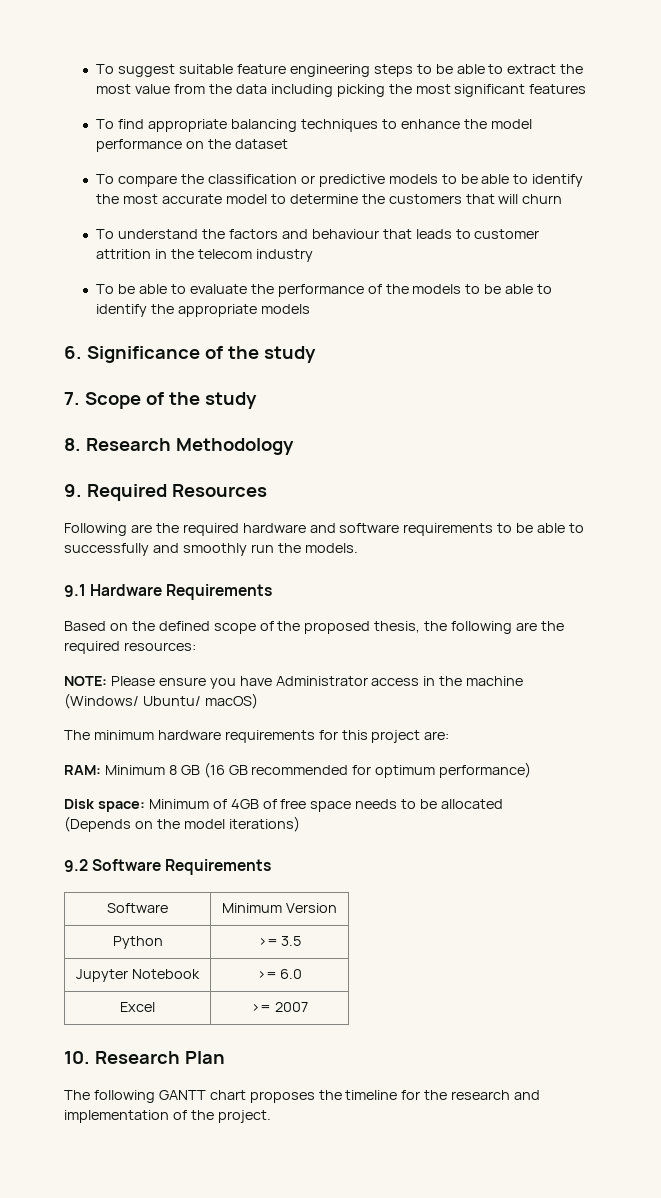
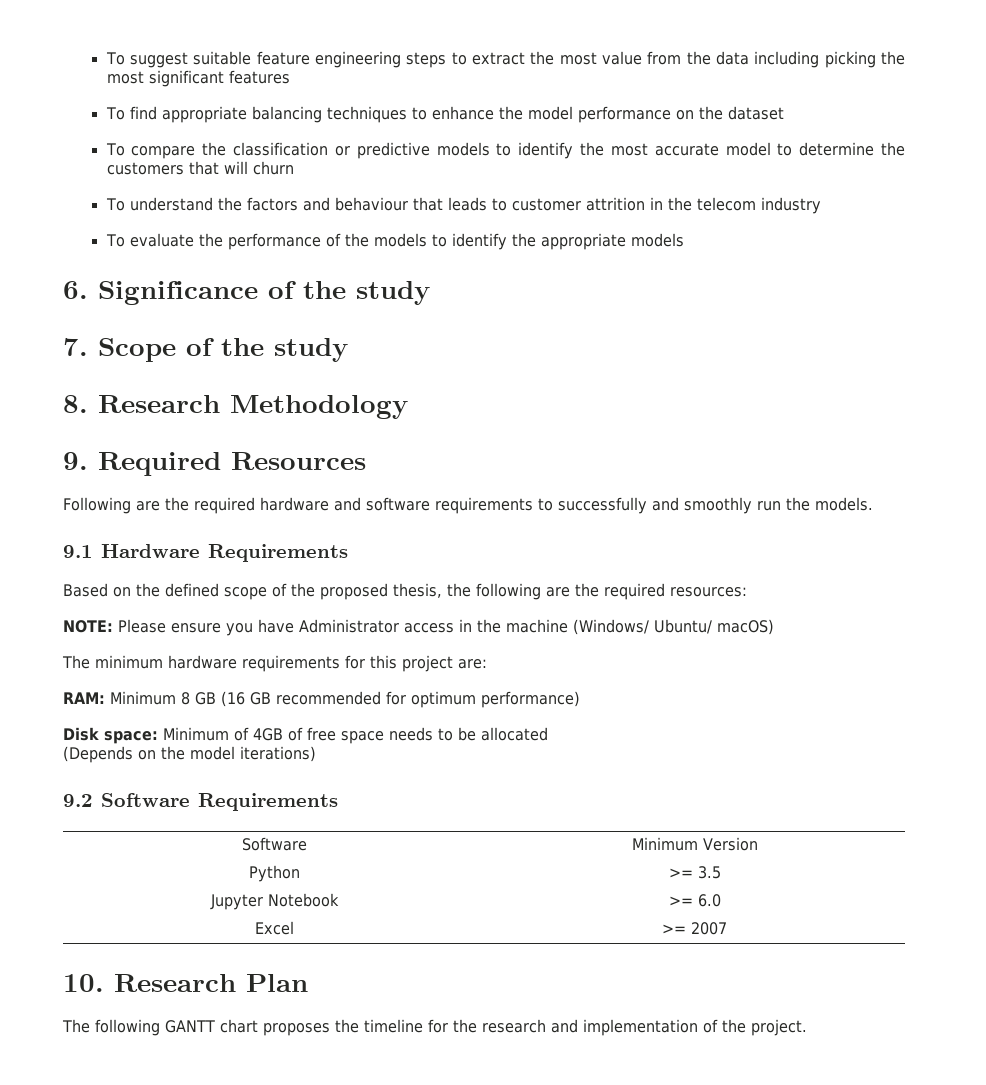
- To suggest suitable feature engineering steps to be able to extract the most value from the data including picking the most significant features
+ To suggest suitable feature engineering steps to extract the most value from the data including picking the most significant features
- To compare the classification or predictive models to be able to identify the most accurate model to determine the customers that will churn
+ To compare the classification or predictive models to identify the most accurate model to determine the customers that will churn
- To be able to evaluate the performance of the models to be able to identify the appropriate models
+ To evaluate the performance of the models to identify the appropriate models
- Following are the required hardware and software requirements to be able to successfully and smoothly run the models.
+ Following are the required hardware and software requirements to successfully and smoothly run the models.

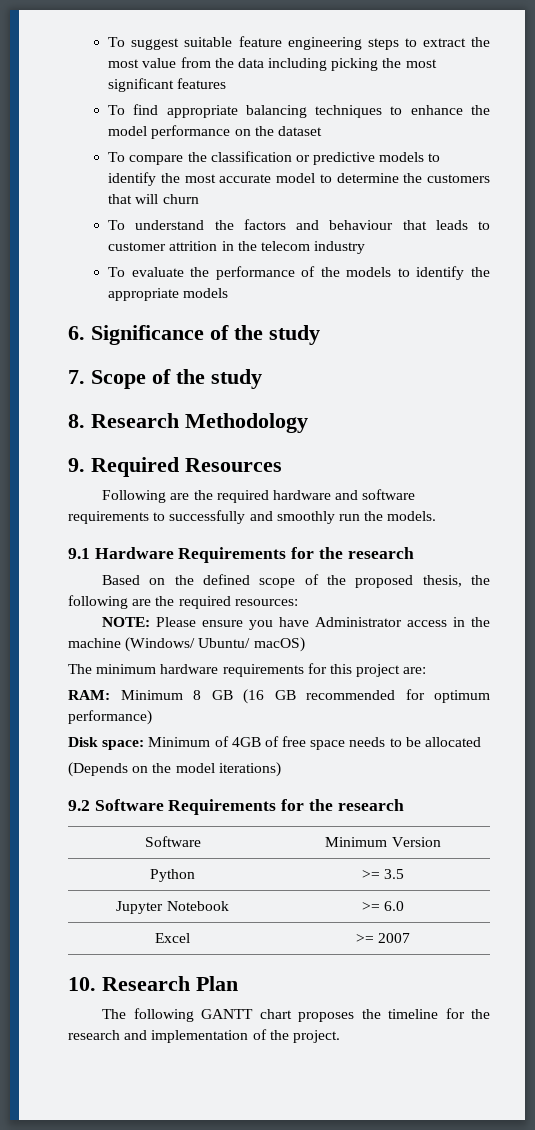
- 9.1 Hardware Requirements
+ 9.1 Hardware Requirements for the research
- 9.2 Software Requirements
+ 9.2 Software Requirements for the research

